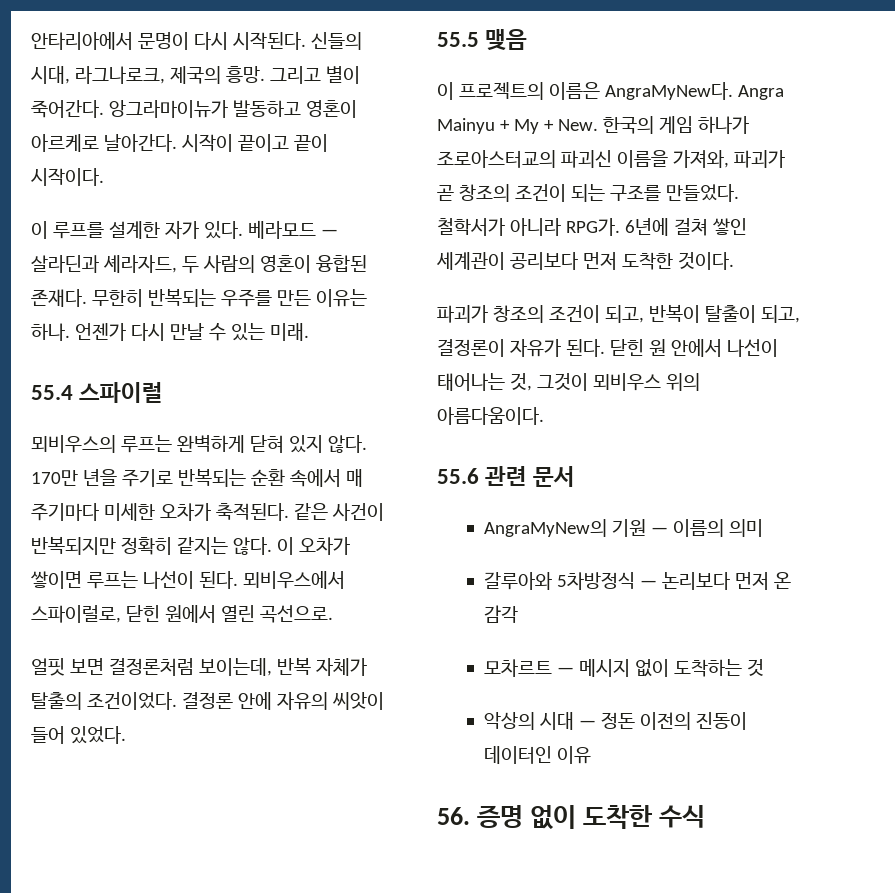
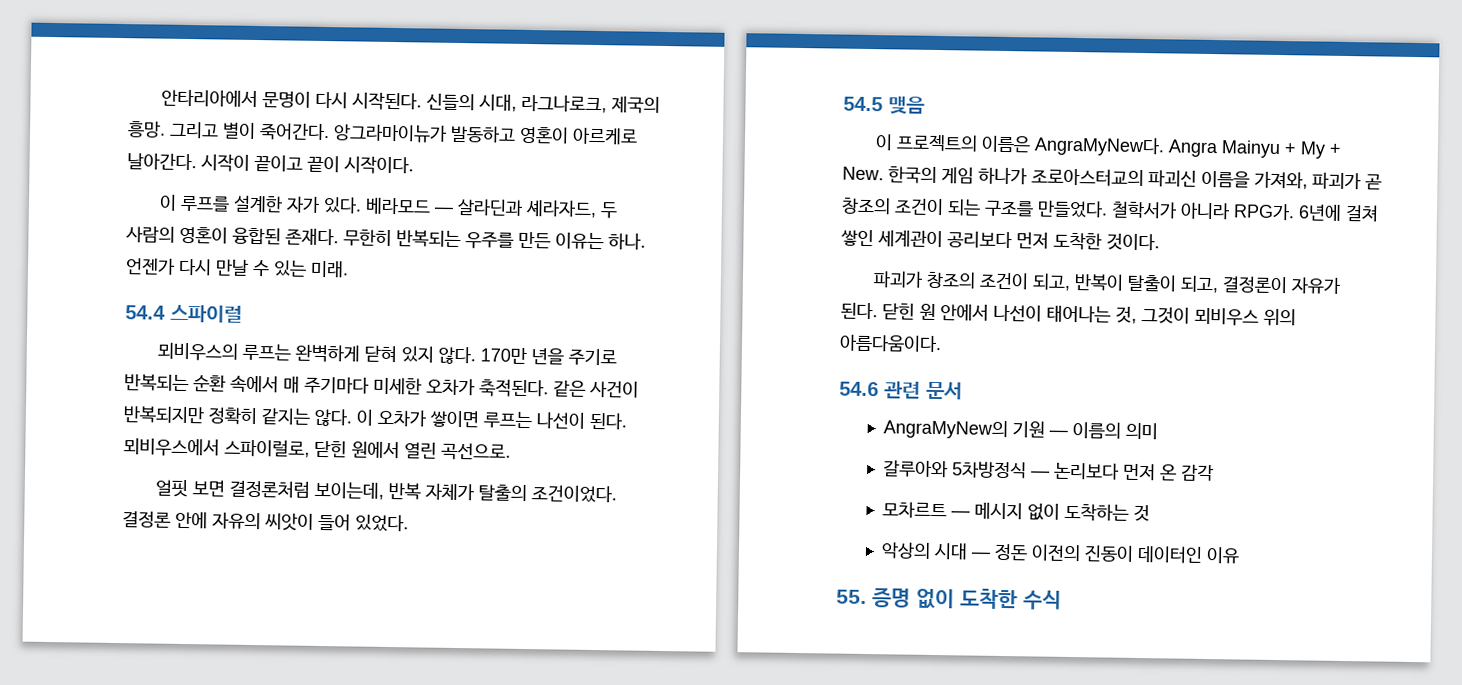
- 55.4 스파이럴
+ 54.4 스파이럴
- 55.5 맺음
+ 54.5 맺음
- 55.6 관련 문서
+ 54.6 관련 문서
- 56. 증명 없이 도착한 수식
+ 55. 증명 없이 도착한 수식

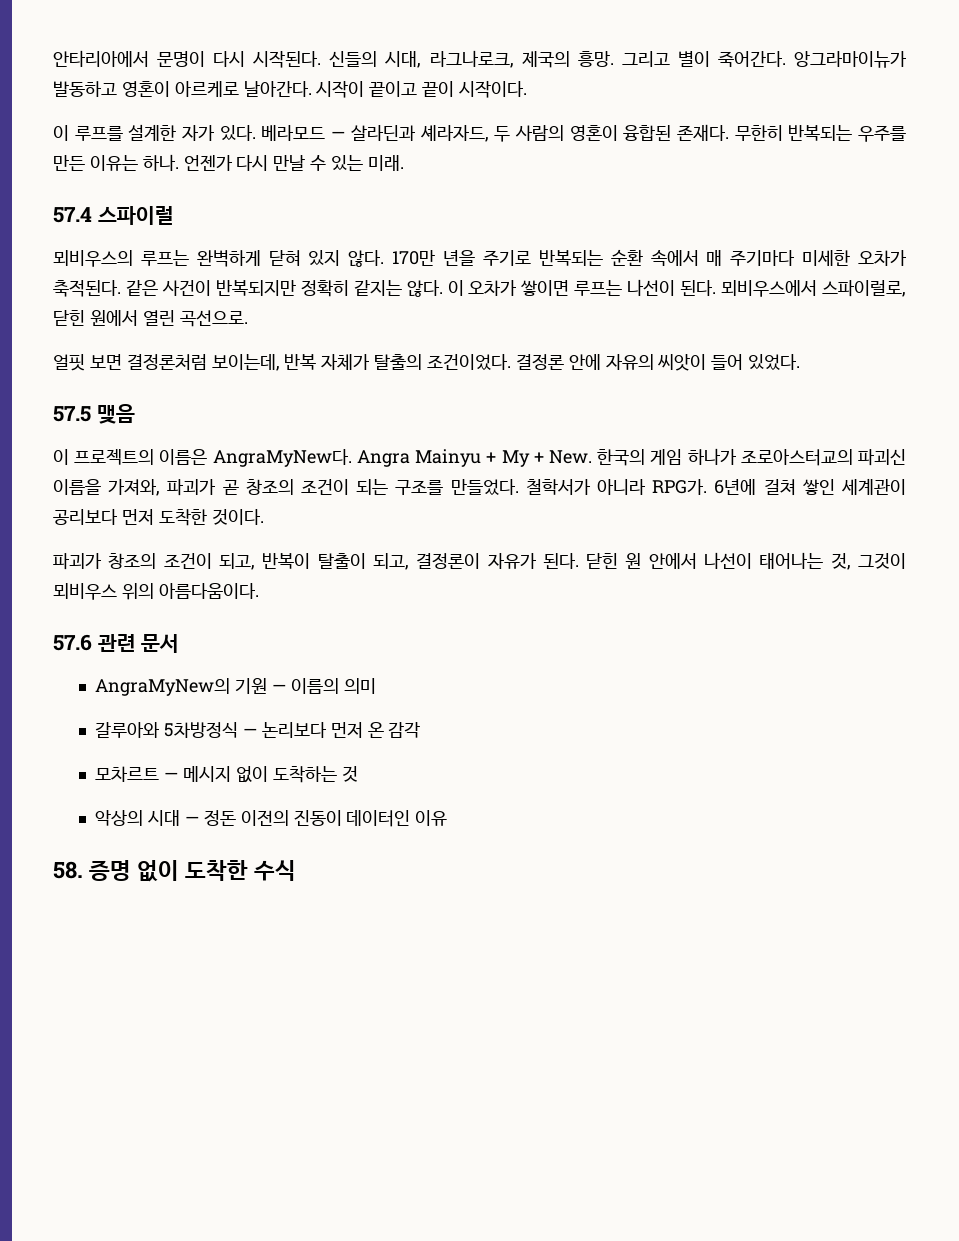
- 54.4 스파이럴
+ 57.4 스파이럴
- 54.5 맺음
+ 57.5 맺음
- 54.6 관련 문서
+ 57.6 관련 문서
- 55. 증명 없이 도착한 수식
+ 58. 증명 없이 도착한 수식

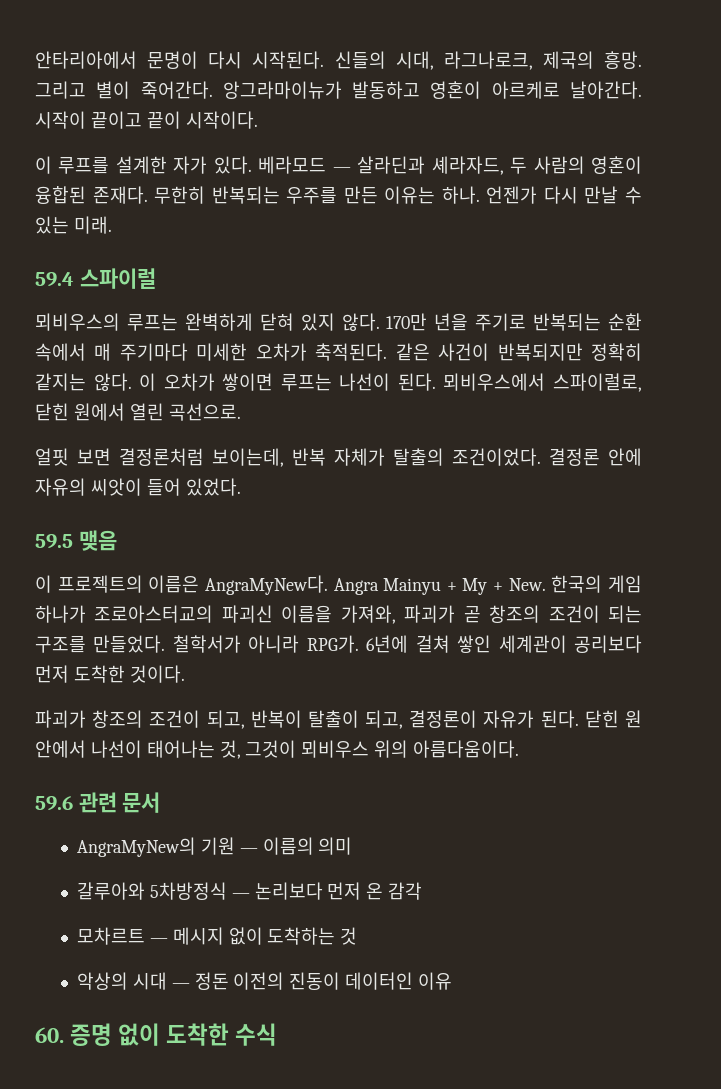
- 57.4 스파이럴
+ 59.4 스파이럴
- 57.5 맺음
+ 59.5 맺음
- 57.6 관련 문서
+ 59.6 관련 문서
- 58. 증명 없이 도착한 수식
+ 60. 증명 없이 도착한 수식

